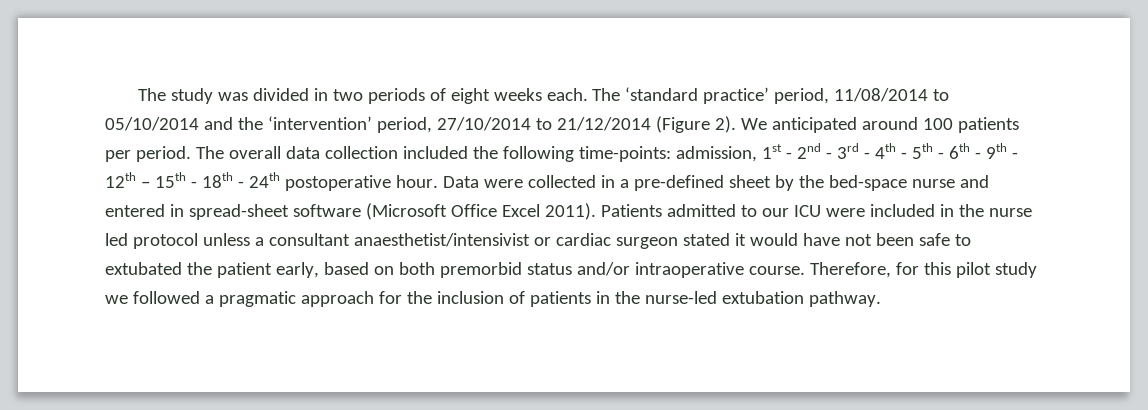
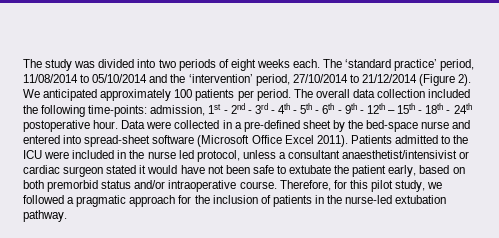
- The study was divided in two periods of eight weeks each.
+ The study was divided into two periods of eight weeks each.
- We anticipated around 100 patients per period.
+ We anticipated approximately 100 patients per period.
- Data were collected in a pre-defined sheet by the bed-space nurse and entered in spread-sheet software (Microsoft Office Excel 2011).
+ Data were collected in a pre-defined sheet by the bed-space nurse and entered into spread-sheet software (Microsoft Office Excel 2011).
- Patients admitted to our ICU were included in the nurse led protocol unless a consultant anaesthetist/intensivist or cardiac surgeon stated it would have not been safe to extubated the patient early, based on both premorbid status and/or intraoperative course.
+ Patients admitted to the ICU were included in the nurse led protocol, unless a consultant anaesthetist/intensivist or cardiac surgeon stated it would have not been safe to extubate the patient early, based on both premorbid status and/or intraoperative course.
- Therefore, for this pilot study we followed a pragmatic approach for the inclusion of patients in the nurse-led extubation pathway.
+ Therefore, for this pilot study, we followed a pragmatic approach for the inclusion of patients in the nurse-led extubation pathway.

